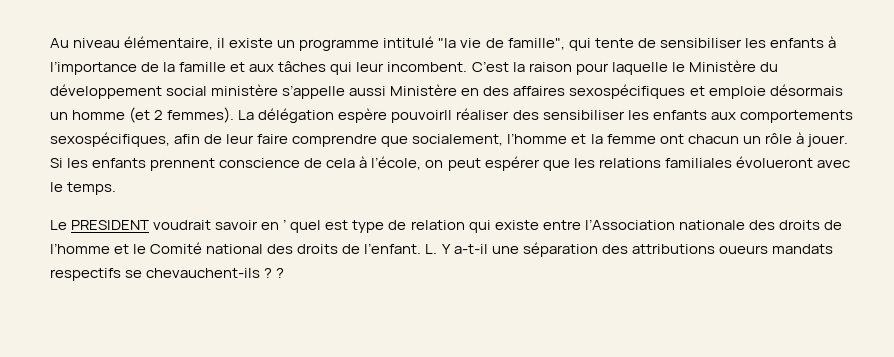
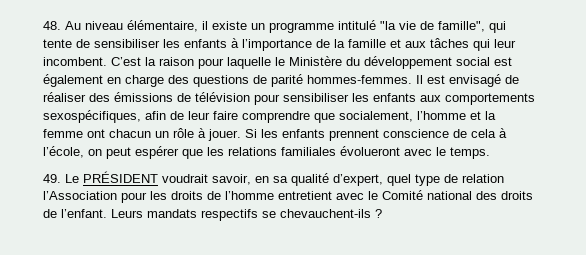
- Au niveau élémentaire, il existe un programme intitulé "la vie de famille", qui tente de sensibiliser les enfants à l’importance de la famille et aux tâches qui leur incombent.
+ 48. Au niveau élémentaire, il existe un programme intitulé "la vie de famille", qui tente de sensibiliser les enfants à l’importance de la famille et aux tâches qui leur incombent.
- C’est la raison pour laquelle le Ministère du développement social ministère s’appelle aussi Ministère en des affaires sexospécifiques et emploie désormais un homme (et 2 femmes). La délégation espère pouvoirIl réaliser des sensibiliser les enfants aux comportements sexospécifiques, afin de leur faire comprendre que socialement, l’homme et la femme ont chacun un rôle à jouer.
+ C’est la raison pour laquelle le Ministère du développement social est également en charge des questions de parité hommes-femmes. Il est envisagé de réaliser des émissions de télévision pour sensibiliser les enfants aux comportements sexospécifiques, afin de leur faire comprendre que socialement, l’homme et la femme ont chacun un rôle à jouer.
- Le PRESIDENT voudrait savoir en ’ quel est type de relation qui existe entre l’Association nationale des droits de l’homme et le Comité national des droits de l’enfant.
+ 49. Le PRÉSIDENT voudrait savoir, en sa qualité d’expert, quel type de relation l’Association pour les droits de l’homme entretient avec le Comité national des droits de l’enfant.
- L. Y a-t-il une séparation des attributions oueurs mandats respectifs se chevauchent-ils ? ?
+ Leurs mandats respectifs se chevauchent-ils ?

